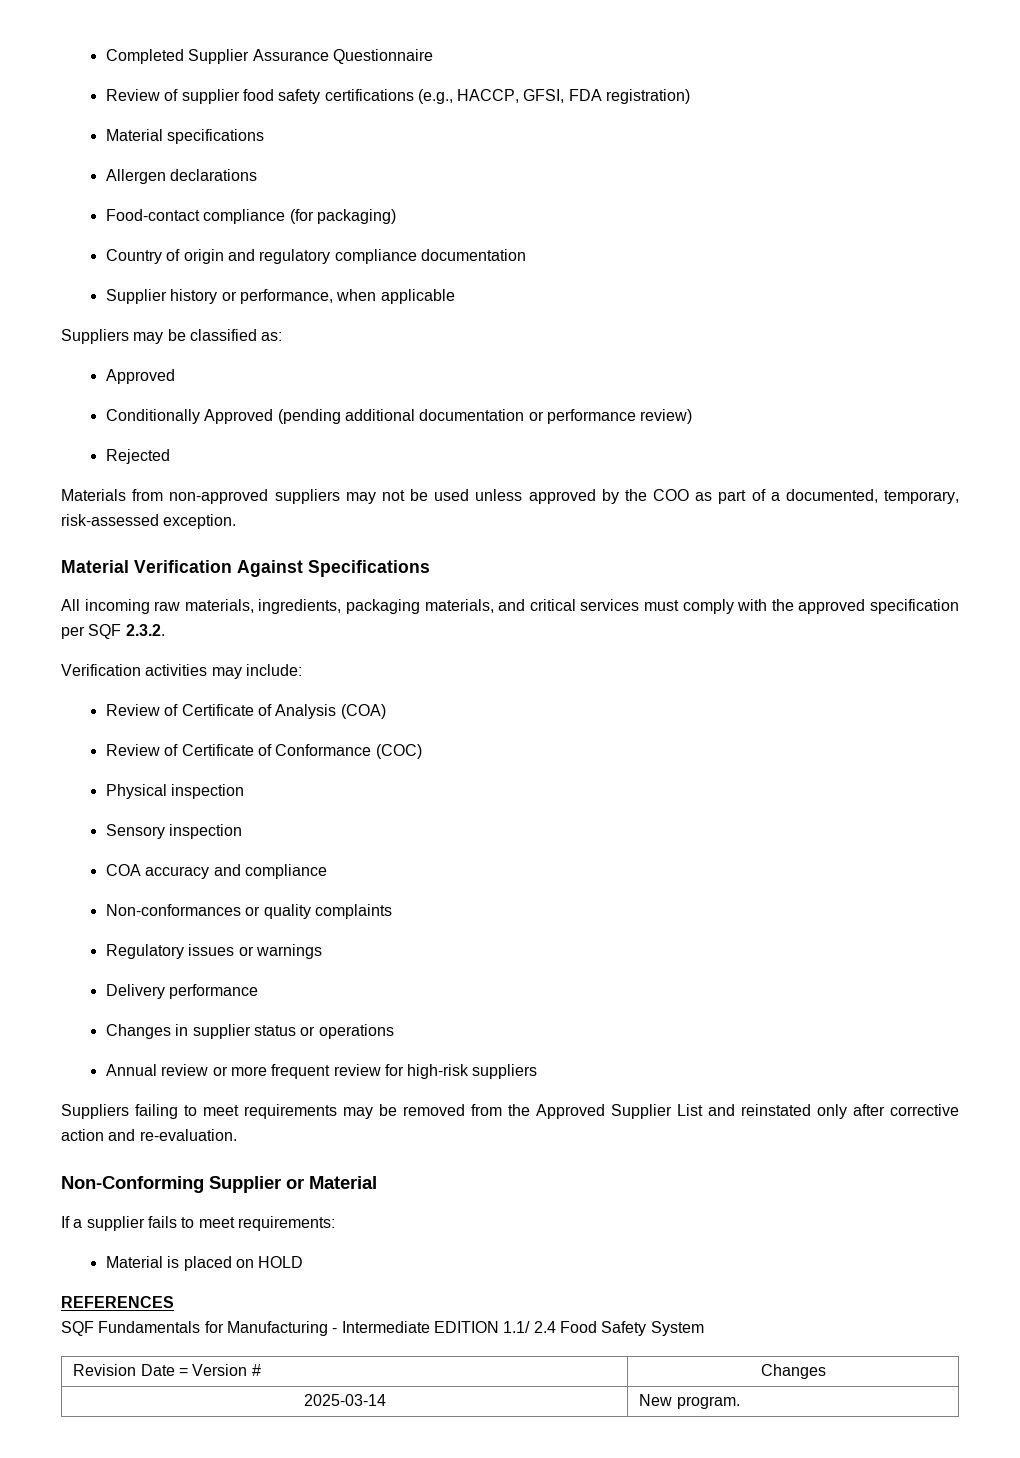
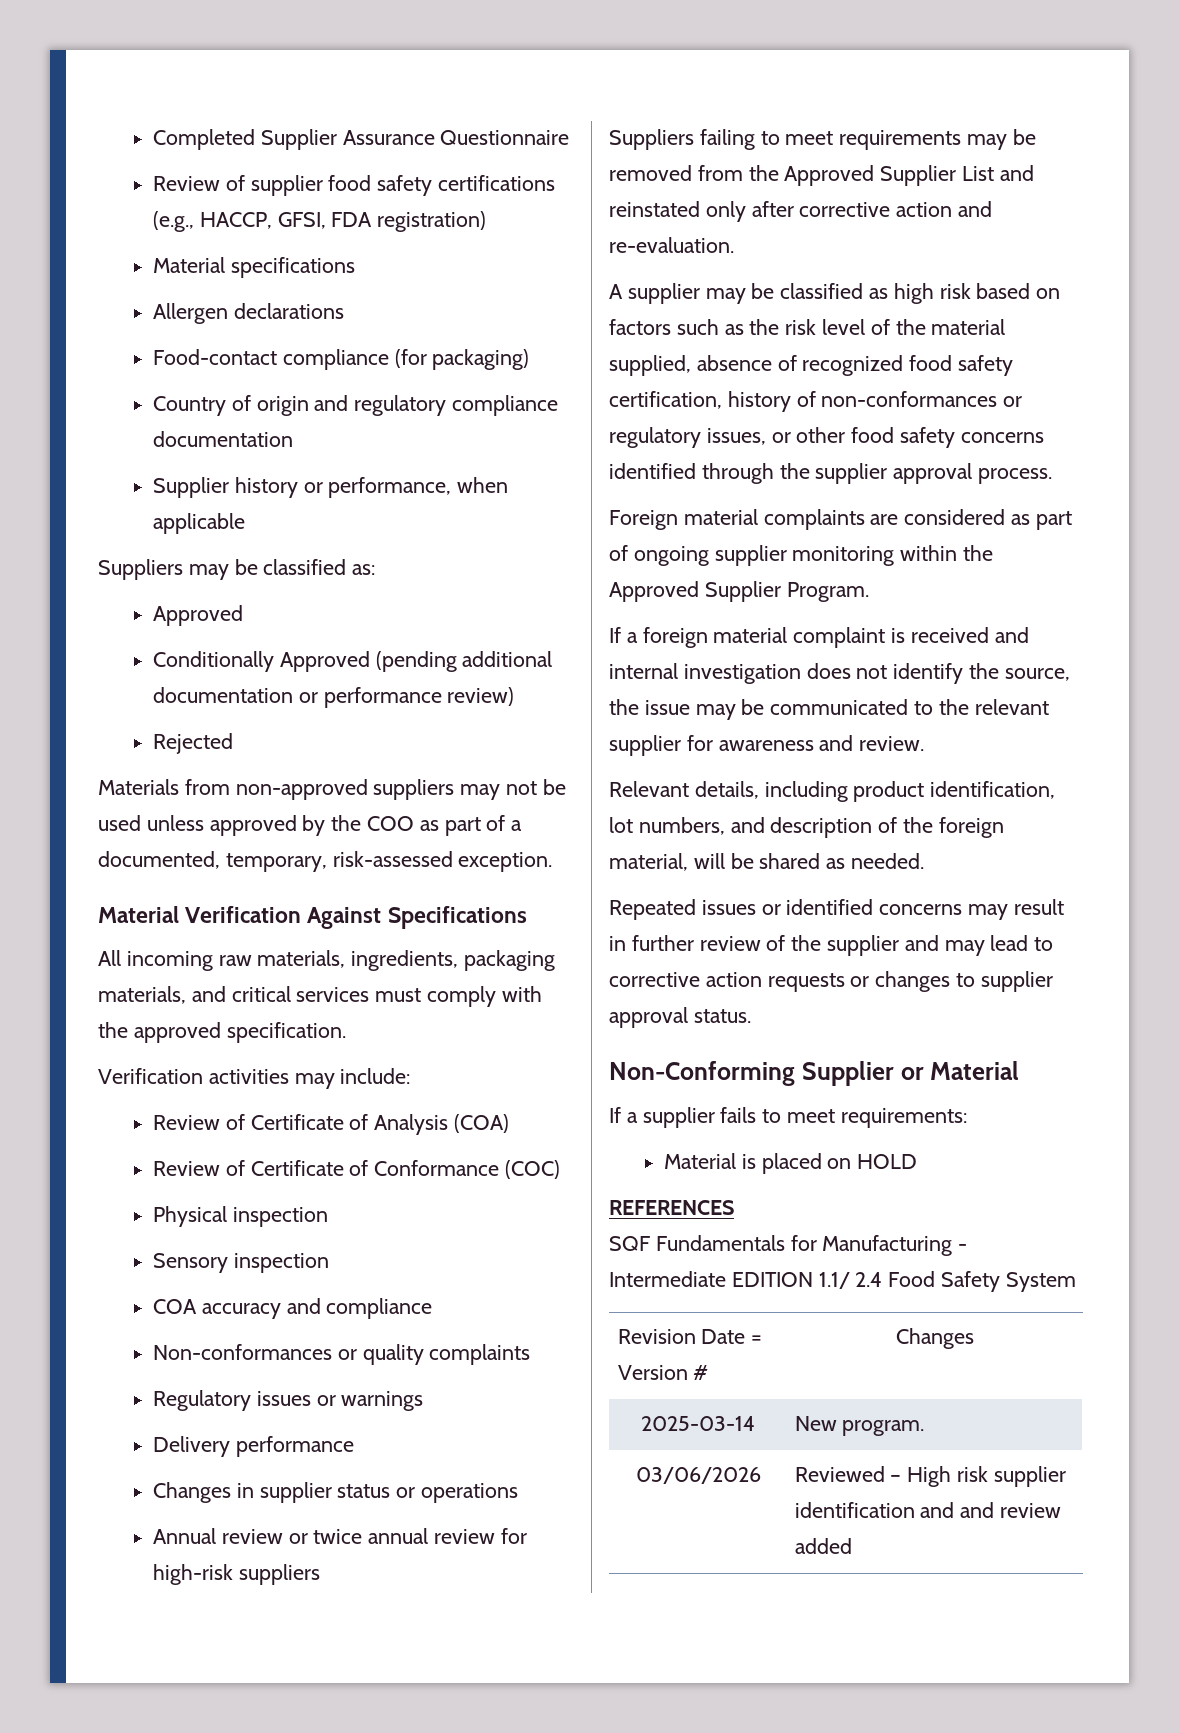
- All incoming raw materials, ingredients, packaging materials, and critical services must comply with the approved specification per SQF 2.3.2.
+ All incoming raw materials, ingredients, packaging materials, and critical services must comply with the approved specification.
- Annual review or more frequent review for high-risk suppliers
+ Annual review or twice annual review for high-risk suppliers
+ A supplier may be classified as high risk based on factors such as the risk level of the material supplied, absence of recognized food safety certification, history of non-conformances or regulatory issues, or other food safety concerns identified through the supplier approval process.
+ Foreign material complaints are considered as part of ongoing supplier monitoring within the Approved Supplier Program.
+ If a foreign material complaint is received and internal investigation does not identify the source, the issue may be communicated to the relevant supplier for awareness and review.
+ Relevant details, including product identification, lot numbers, and description of the foreign material, will be shared as needed.
+ Repeated issues or identified concerns may result in further review of the supplier and may lead to corrective action requests or changes to supplier approval status.
+ 03/06/2026 | Reviewed – High risk supplier identification and and review added

